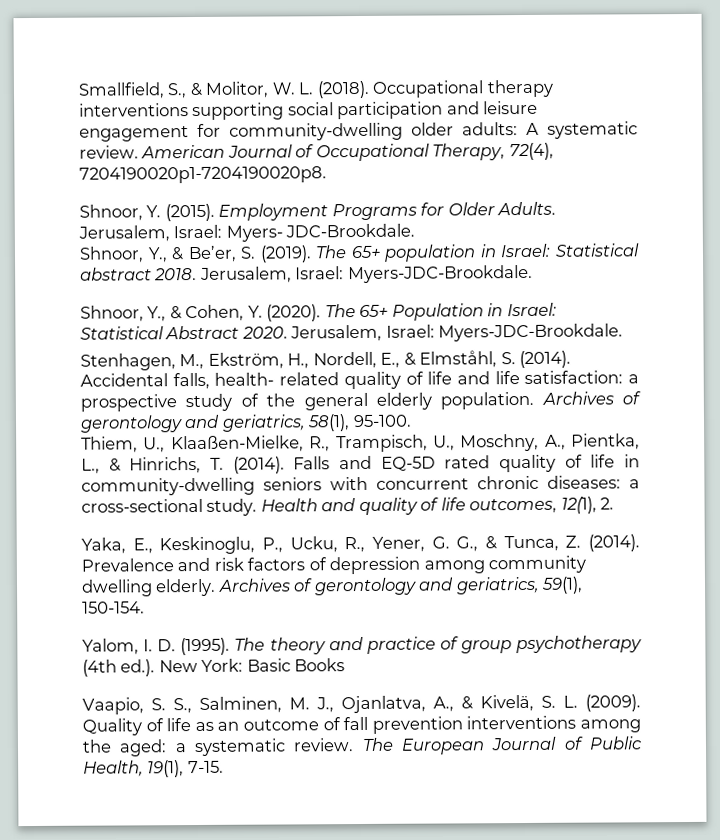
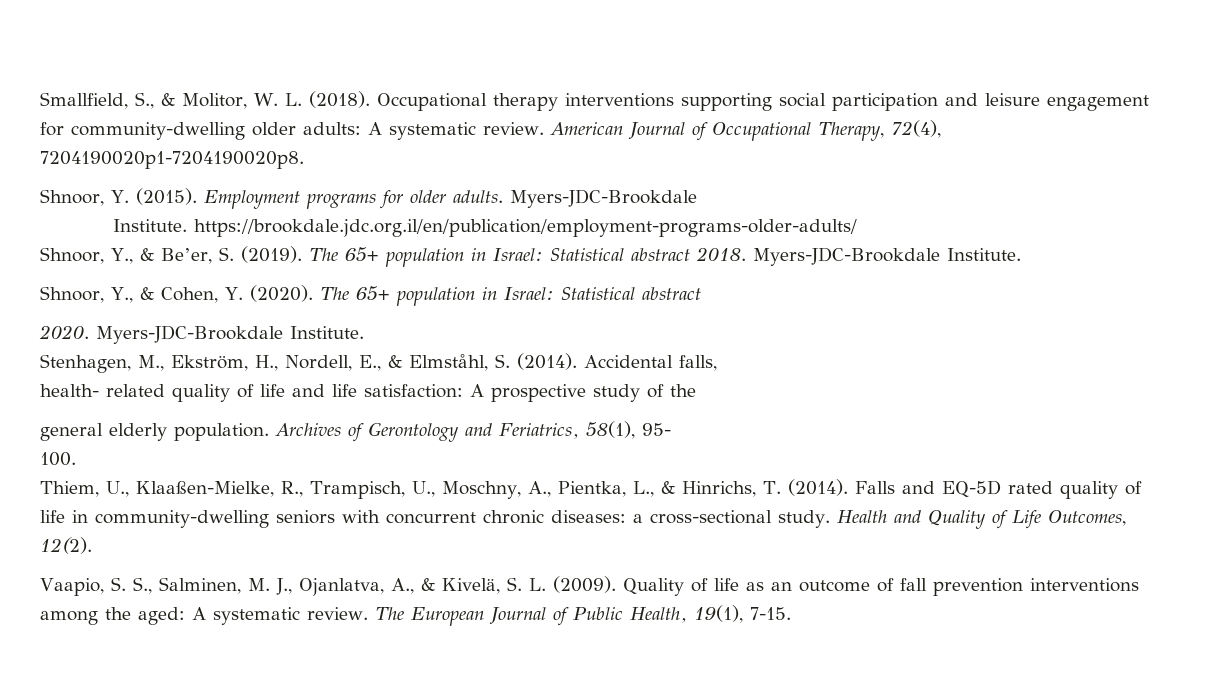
- Employment Programs for Older Adults. Jerusalem, Israel: Myers- JDC-Brookdale.
+ Employment programs for older adults. Myers-JDC-Brookdale
+ Institute. https://brookdale.jdc.org.il/en/publication/employment-programs-older-adults/
- The 65+ population in Israel: Statistical abstract 2018. Jerusalem, Israel: Myers-JDC-Brookdale.
+ The 65+ population in Israel: Statistical abstract 2018. Myers-JDC-Brookdale Institute.
- Shnoor, Y., & Cohen, Y. (2020). The 65+ Population in Israel: Statistical Abstract 2020. Jerusalem, Israel: Myers-JDC-Brookdale.
+ Shnoor, Y., & Cohen, Y. (2020). The 65+ population in Israel: Statistical abstract
+ 2020. Myers-JDC-Brookdale Institute.
- Accidental falls, health- related quality of life and life satisfaction: a prospective study of the general elderly population.
+ Accidental falls,
+ health- related quality of life and life satisfaction: A prospective study of the
+ general elderly population.
- Archives of gerontology and geriatrics, 58(1), 95-100.
+ Archives of Gerontology and Feriatrics, 58(1), 95-
+ 100.
- Health and quality of life outcomes, 12(1), 2.
- Yaka, E., Keskinoglu, P., Ucku, R., Yener, G. G., & Tunca, Z. (2014). Prevalence and risk factors of depression among community dwelling elderly. Archives of gerontology and geriatrics, 59(1), 150-154.
- Yalom, I. D. (1995). The theory and practice of group psychotherapy (4th ed.). New York: Basic Books
+ Health and Quality of Life Outcomes, 12(2).
- Quality of life as an outcome of fall prevention interventions among the aged: a systematic review.
+ Quality of life as an outcome of fall prevention interventions among the aged: A systematic review.

